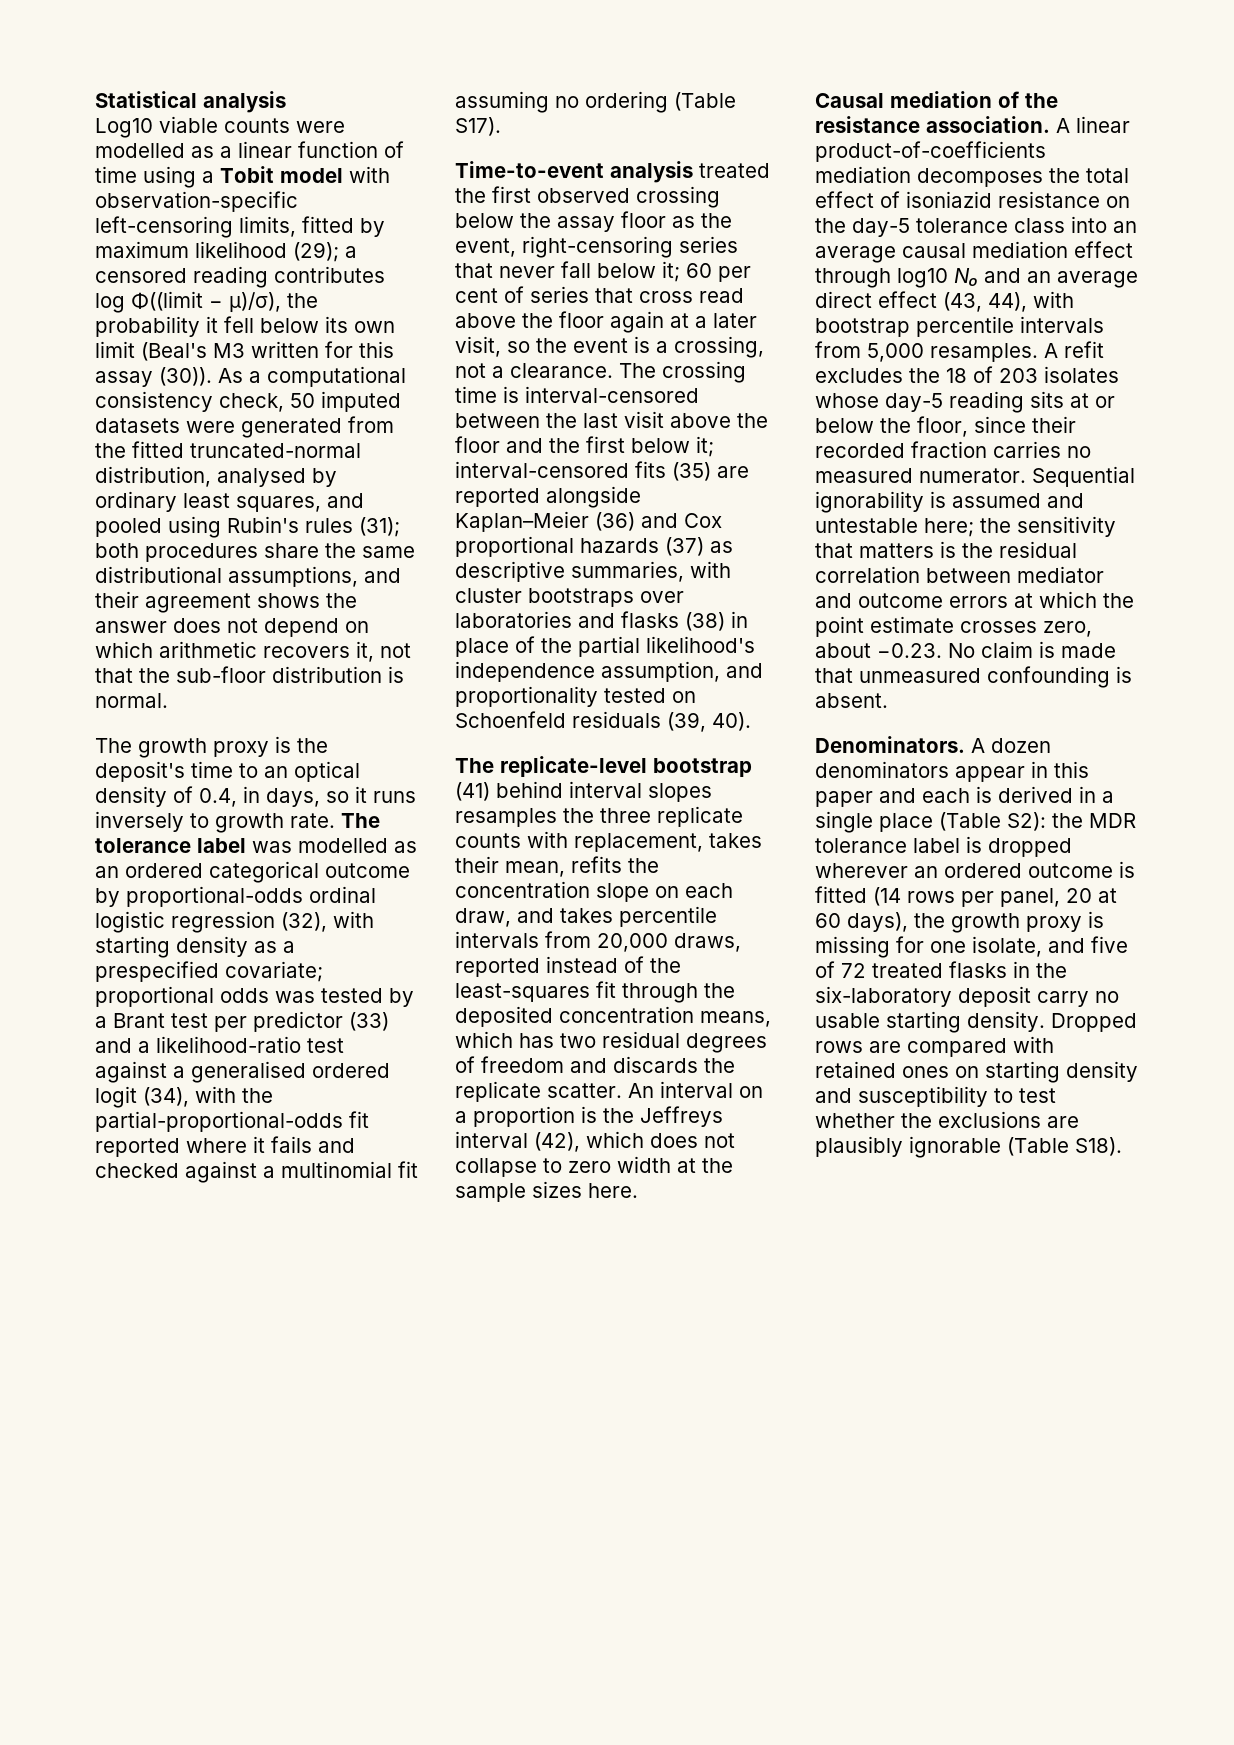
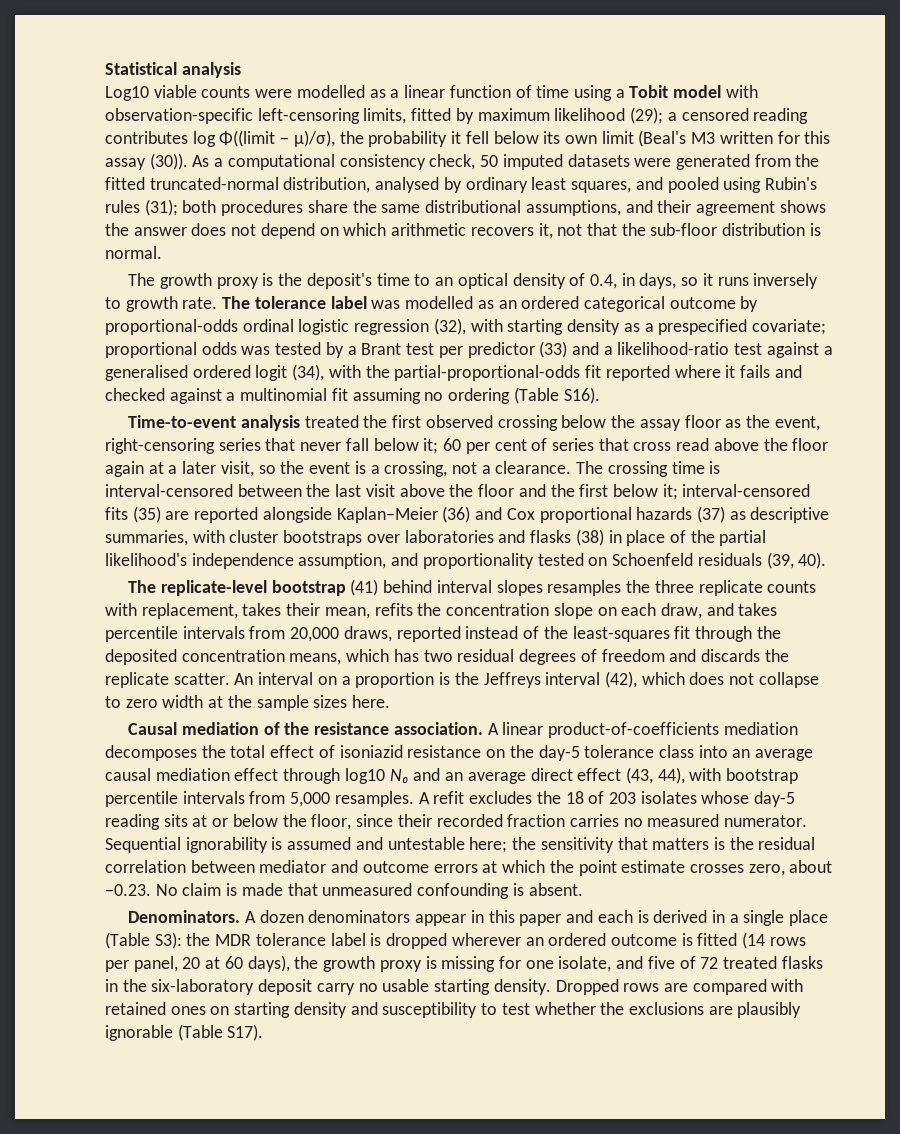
- proportional odds was tested by a Brant test per predictor (33) and a likelihood-ratio test against a generalised ordered logit (34), with the partial-proportional-odds fit reported where it fails and checked against a multinomial fit assuming no ordering (Table S17).
+ proportional odds was tested by a Brant test per predictor (33) and a likelihood-ratio test against a generalised ordered logit (34), with the partial-proportional-odds fit reported where it fails and checked against a multinomial fit assuming no ordering (Table S16).
- A dozen denominators appear in this paper and each is derived in a single place (Table S2): the MDR tolerance label is dropped wherever an ordered outcome is fitted (14 rows per panel, 20 at 60 days), the growth proxy is missing for one isolate, and five of 72 treated flasks in the six-laboratory deposit carry no usable starting density.
+ A dozen denominators appear in this paper and each is derived in a single place (Table S3): the MDR tolerance label is dropped wherever an ordered outcome is fitted (14 rows per panel, 20 at 60 days), the growth proxy is missing for one isolate, and five of 72 treated flasks in the six-laboratory deposit carry no usable starting density.
- Dropped rows are compared with retained ones on starting density and susceptibility to test whether the exclusions are plausibly ignorable (Table S18).
+ Dropped rows are compared with retained ones on starting density and susceptibility to test whether the exclusions are plausibly ignorable (Table S17).

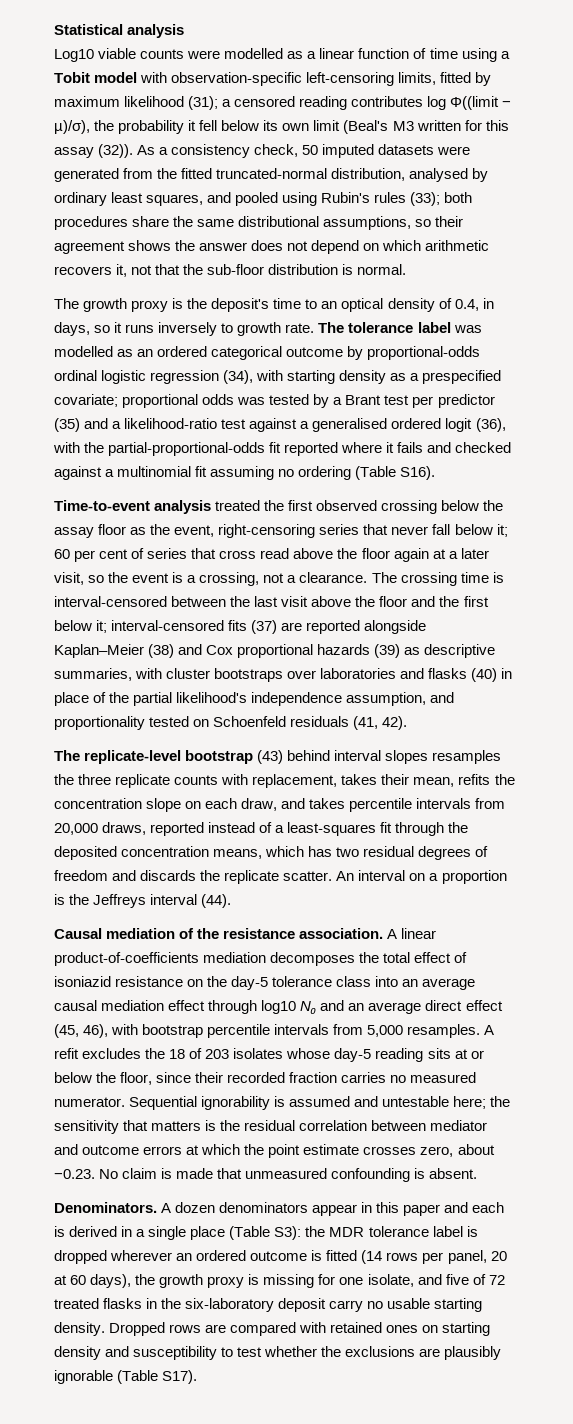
- Log10 viable counts were modelled as a linear function of time using a Tobit model with observation-specific left-censoring limits, fitted by maximum likelihood (29); a censored reading contributes log Φ((limit − µ)/σ), the probability it fell below its own limit (Beal's M3 written for this assay (30)).
+ Log10 viable counts were modelled as a linear function of time using a Tobit model with observation-specific left-censoring limits, fitted by maximum likelihood (31); a censored reading contributes log Φ((limit − µ)/σ), the probability it fell below its own limit (Beal's M3 written for this assay (32)).
- As a computational consistency check, 50 imputed datasets were generated from the fitted truncated-normal distribution, analysed by ordinary least squares, and pooled using Rubin's rules (31); both procedures share the same distributional assumptions, and their agreement shows the answer does not depend on which arithmetic recovers it, not that the sub-floor distribution is normal.
+ As a consistency check, 50 imputed datasets were generated from the fitted truncated-normal distribution, analysed by ordinary least squares, and pooled using Rubin's rules (33); both procedures share the same distributional assumptions, so their agreement shows the answer does not depend on which arithmetic recovers it, not that the sub-floor distribution is normal.
- The tolerance label was modelled as an ordered categorical outcome by proportional-odds ordinal logistic regression (32), with starting density as a prespecified covariate; proportional odds was tested by a Brant test per predictor (33) and a likelihood-ratio test against a generalised ordered logit (34), with the partial-proportional-odds fit reported where it fails and checked against a multinomial fit assuming no ordering (Table S16).
+ The tolerance label was modelled as an ordered categorical outcome by proportional-odds ordinal logistic regression (34), with starting density as a prespecified covariate; proportional odds was tested by a Brant test per predictor (35) and a likelihood-ratio test against a generalised ordered logit (36), with the partial-proportional-odds fit reported where it fails and checked against a multinomial fit assuming no ordering (Table S16).
- The crossing time is interval-censored between the last visit above the floor and the first below it; interval-censored fits (35) are reported alongside Kaplan–Meier (36) and Cox proportional hazards (37) as descriptive summaries, with cluster bootstraps over laboratories and flasks (38) in place of the partial likelihood's independence assumption, and proportionality tested on Schoenfeld residuals (39, 40).
+ The crossing time is interval-censored between the last visit above the floor and the first below it; interval-censored fits (37) are reported alongside Kaplan–Meier (38) and Cox proportional hazards (39) as descriptive summaries, with cluster bootstraps over laboratories and flasks (40) in place of the partial likelihood's independence assumption, and proportionality tested on Schoenfeld residuals (41, 42).
- The replicate-level bootstrap (41) behind interval slopes resamples the three replicate counts with replacement, takes their mean, refits the concentration slope on each draw, and takes percentile intervals from 20,000 draws, reported instead of the least-squares fit through the deposited concentration means, which has two residual degrees of freedom and discards the replicate scatter.
+ The replicate-level bootstrap (43) behind interval slopes resamples the three replicate counts with replacement, takes their mean, refits the concentration slope on each draw, and takes percentile intervals from 20,000 draws, reported instead of a least-squares fit through the deposited concentration means, which has two residual degrees of freedom and discards the replicate scatter.
- An interval on a proportion is the Jeffreys interval (42), which does not collapse to zero width at the sample sizes here.
+ An interval on a proportion is the Jeffreys interval (44).
- A linear product-of-coefficients mediation decomposes the total effect of isoniazid resistance on the day-5 tolerance class into an average causal mediation effect through log10 N₀ and an average direct effect (43, 44), with bootstrap percentile intervals from 5,000 resamples.
+ A linear product-of-coefficients mediation decomposes the total effect of isoniazid resistance on the day-5 tolerance class into an average causal mediation effect through log10 N₀ and an average direct effect (45, 46), with bootstrap percentile intervals from 5,000 resamples.

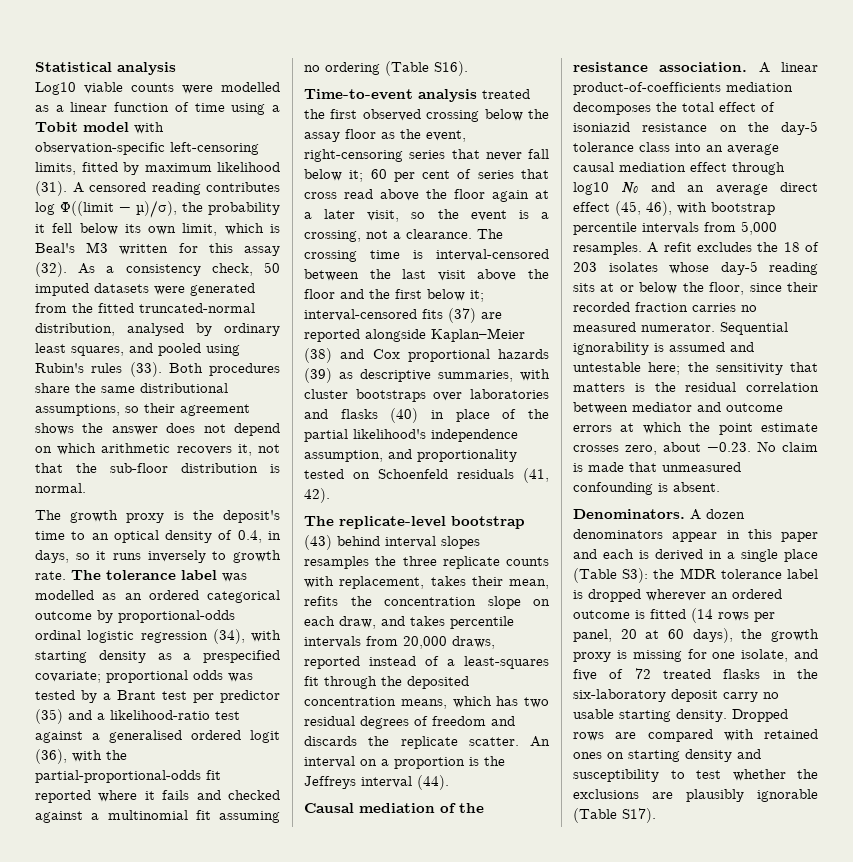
- Log10 viable counts were modelled as a linear function of time using a Tobit model with observation-specific left-censoring limits, fitted by maximum likelihood (31); a censored reading contributes log Φ((limit − µ)/σ), the probability it fell below its own limit (Beal's M3 written for this assay (32)).
+ Log10 viable counts were modelled as a linear function of time using a Tobit model with observation-specific left-censoring limits, fitted by maximum likelihood (31). A censored reading contributes log Φ((limit − µ)/σ), the probability it fell below its own limit, which is Beal's M3 written for this assay (32).
- As a consistency check, 50 imputed datasets were generated from the fitted truncated-normal distribution, analysed by ordinary least squares, and pooled using Rubin's rules (33); both procedures share the same distributional assumptions, so their agreement shows the answer does not depend on which arithmetic recovers it, not that the sub-floor distribution is normal.
+ As a consistency check, 50 imputed datasets were generated from the fitted truncated-normal distribution, analysed by ordinary least squares, and pooled using Rubin's rules (33). Both procedures share the same distributional assumptions, so their agreement shows the answer does not depend on which arithmetic recovers it, not that the sub-floor distribution is normal.

